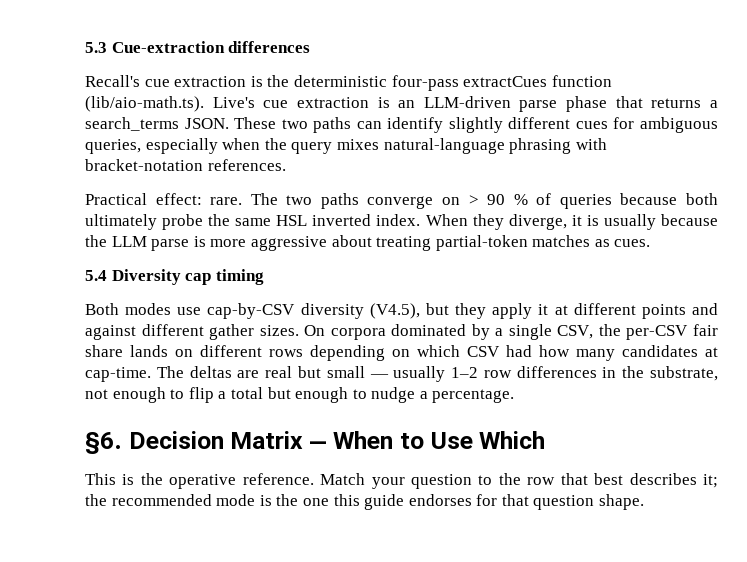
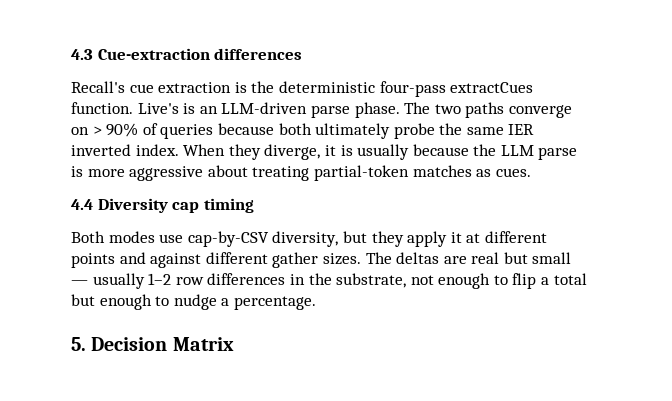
- 5.3 Cue-extraction differences
+ 4.3 Cue-extraction differences
- Recall's cue extraction is the deterministic four-pass extractCues function (lib/aio-math.ts). Live's cue extraction is an LLM-driven parse phase that returns a search_terms JSON. These two paths can identify slightly different cues for ambiguous queries, especially when the query mixes natural-language phrasing with bracket-notation references.
- Practical effect: rare.
+ Recall's cue extraction is the deterministic four-pass extractCues function. Live's is an LLM-driven parse phase.
- The two paths converge on > 90 % of queries because both ultimately probe the same HSL inverted index.
+ The two paths converge on > 90% of queries because both ultimately probe the same IER inverted index.
- 5.4 Diversity cap timing
+ 4.4 Diversity cap timing
- Both modes use cap-by-CSV diversity (V4.5), but they apply it at different points and against different gather sizes.
+ Both modes use cap-by-CSV diversity, but they apply it at different points and against different gather sizes.
- On corpora dominated by a single CSV, the per-CSV fair share lands on different rows depending on which CSV had how many candidates at cap-time.
- §6. Decision Matrix — When to Use Which
- This is the operative reference. Match your question to the row that best describes it; the recommended mode is the one this guide endorses for that question shape.
+ 5. Decision Matrix

